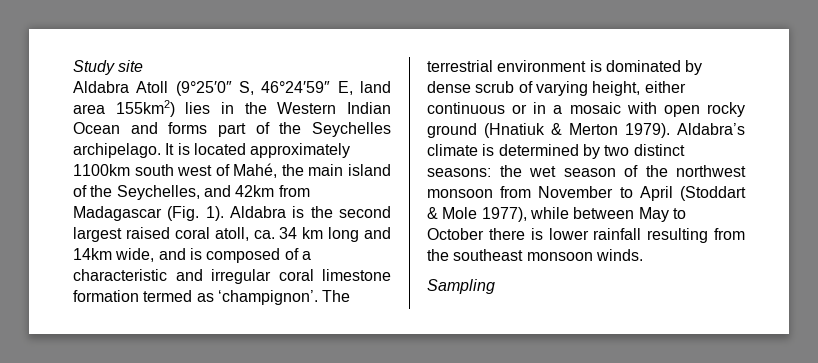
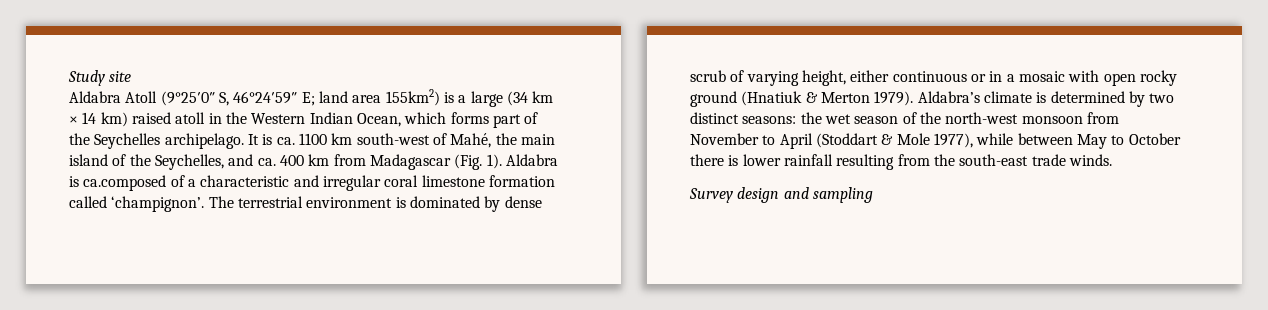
- Aldabra Atoll (9°25′0″ S, 46°24′59″ E, land area 155km2) lies in the Western Indian Ocean and forms part of the Seychelles archipelago.
+ Aldabra Atoll (9°25′0″ S, 46°24′59″ E; land area 155km2) is a large (34 km × 14 km) raised atoll in the Western Indian Ocean, which forms part of the Seychelles archipelago.
- It is located approximately 1100km south west of Mahé, the main island of the Seychelles, and 42km from Madagascar (Fig. 1).
+ It is ca. 1100 km south-west of Mahé, the main island of the Seychelles, and ca. 400 km from Madagascar (Fig. 1).
- Aldabra is the second largest raised coral atoll, ca. 34 km long and 14km wide, and is composed of a characteristic and irregular coral limestone formation termed as ‘champignon’.
+ Aldabra is ca.composed of a characteristic and irregular coral limestone formation called ‘champignon’.
- Aldabra’s climate is determined by two distinct seasons: the wet season of the northwest monsoon from November to April (Stoddart & Mole 1977), while between May to October there is lower rainfall resulting from the southeast monsoon winds.
+ Aldabra’s climate is determined by two distinct seasons: the wet season of the north-west monsoon from November to April (Stoddart & Mole 1977), while between May to October there is lower rainfall resulting from the south-east trade winds.
- Sampling
+ Survey design and sampling

